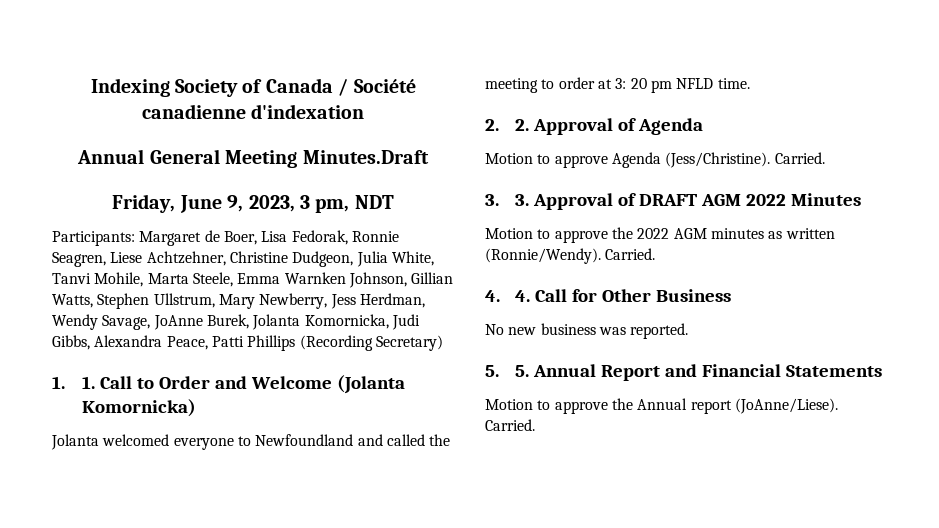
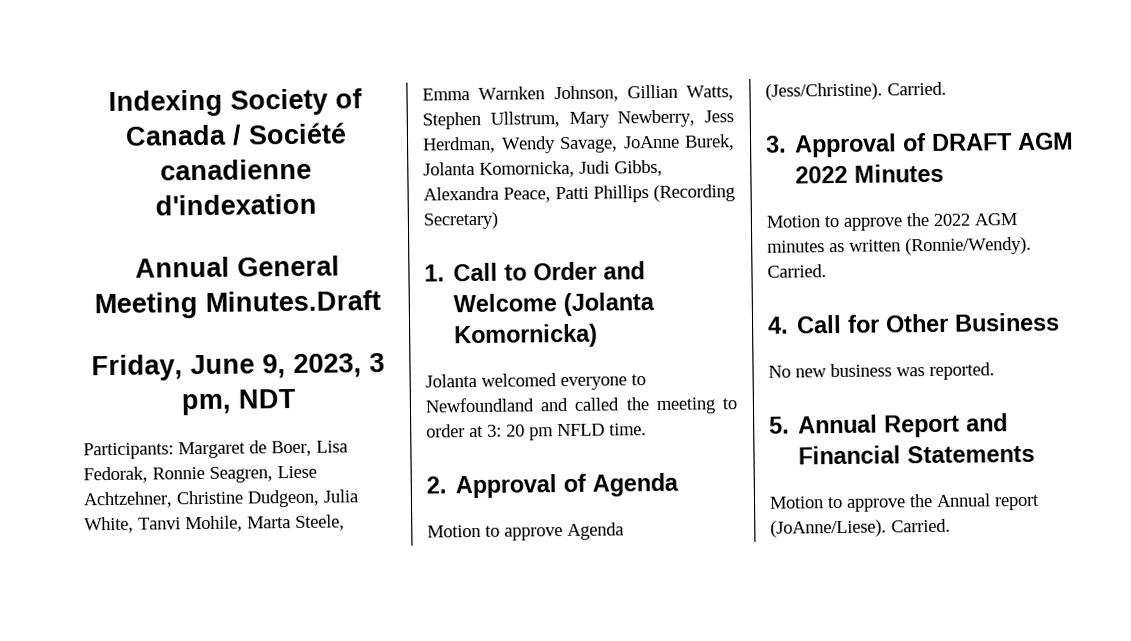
- 1. 1. Call to Order and Welcome (Jolanta Komornicka)
+ 1. Call to Order and Welcome (Jolanta Komornicka)
- 2. 2. Approval of Agenda
+ 2. Approval of Agenda
- 3. 3. Approval of DRAFT AGM 2022 Minutes
+ 3. Approval of DRAFT AGM 2022 Minutes
- 4. 4. Call for Other Business
+ 4. Call for Other Business
- 5. 5. Annual Report and Financial Statements
+ 5. Annual Report and Financial Statements

